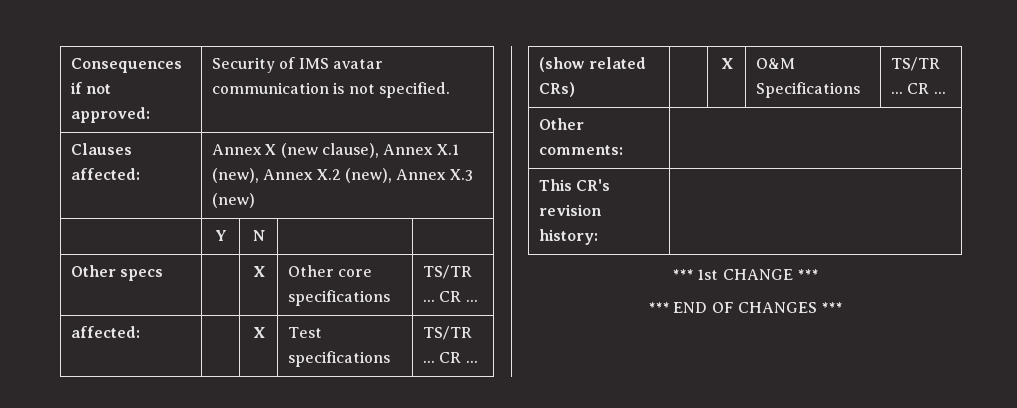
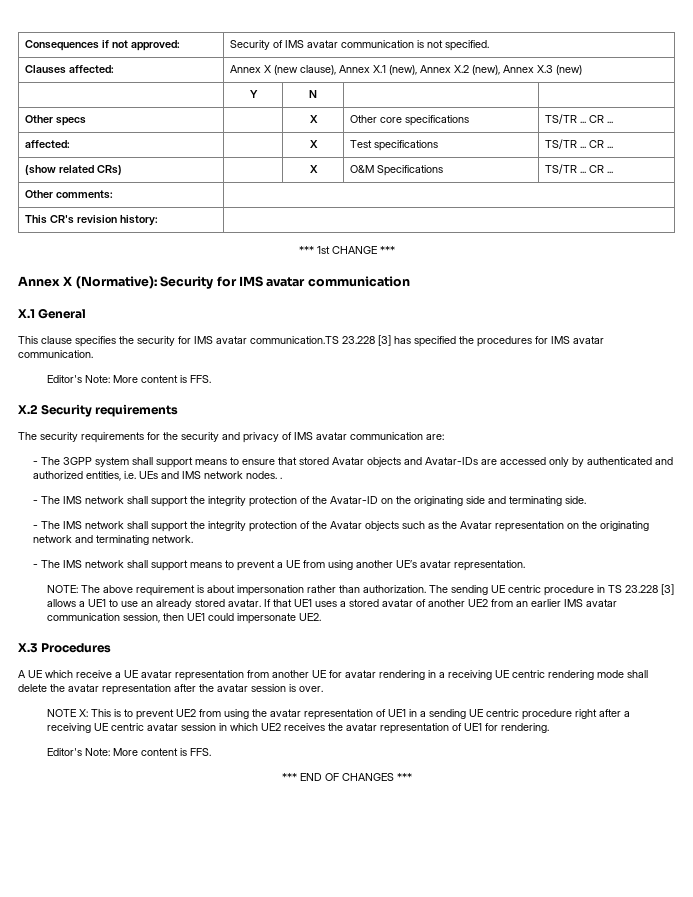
+ Annex X (Normative): Security for IMS avatar communication
+ X.1 General
+ This clause specifies the security for IMS avatar communication.TS 23.228 [3] has specified the procedures for IMS avatar communication.
+ Editor's Note: More content is FFS.
+ X.2 Security requirements
+ The security requirements for the security and privacy of IMS avatar communication are:
+ - The 3GPP system shall support means to ensure that stored Avatar objects and Avatar-IDs are accessed only by authenticated and authorized entities, i.e. UEs and IMS network nodes. .
+ - The IMS network shall support the integrity protection of the Avatar-ID on the originating side and terminating side.
+ - The IMS network shall support the integrity protection of the Avatar objects such as the Avatar representation on the originating network and terminating network.
+ - The IMS network shall support means to prevent a UE from using another UE’s avatar representation.
+ NOTE: The above requirement is about impersonation rather than authorization. The sending UE centric procedure in TS 23.228 [3] allows a UE1 to use an already stored avatar. If that UE1 uses a stored avatar of another UE2 from an earlier IMS avatar communication session, then UE1 could impersonate UE2.
+ X.3 Procedures
+ A UE which receive a UE avatar representation from another UE for avatar rendering in a receiving UE centric rendering mode shall delete the avatar representation after the avatar session is over.
+ NOTE X: This is to prevent UE2 from using the avatar representation of UE1 in a sending UE centric procedure right after a receiving UE centric avatar session in which UE2 receives the avatar representation of UE1 for rendering.
+ Editor's Note: More content is FFS.

